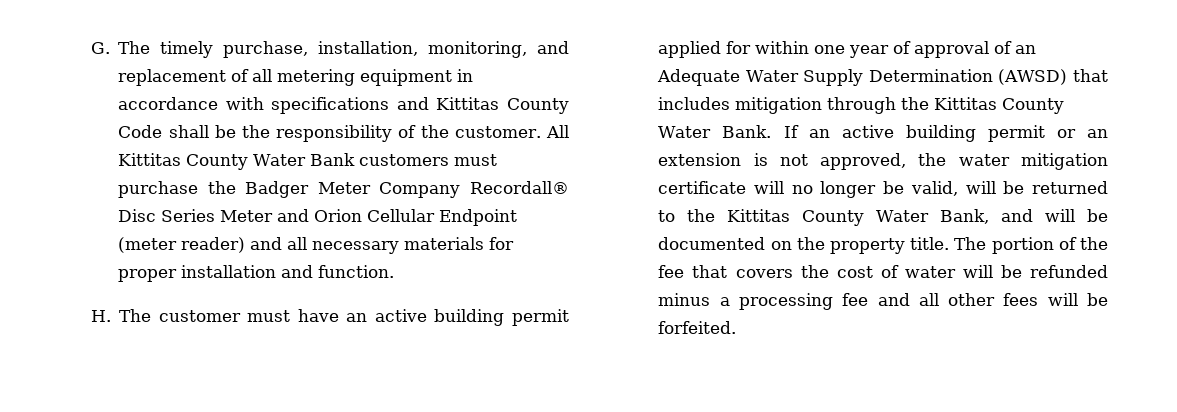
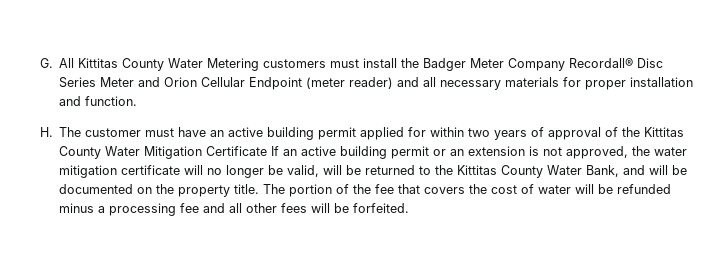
- G. The timely purchase, installation, monitoring, and replacement of all metering equipment in accordance with specifications and Kittitas County Code shall be the responsibility of the customer. All Kittitas County Water Bank customers must purchase the Badger Meter Company Recordall® Disc Series Meter and Orion Cellular Endpoint (meter reader) and all necessary materials for proper installation and function.
+ G. All Kittitas County Water Metering customers must install the Badger Meter Company Recordall® Disc Series Meter and Orion Cellular Endpoint (meter reader) and all necessary materials for proper installation and function.
- H. The customer must have an active building permit applied for within one year of approval of an Adequate Water Supply Determination (AWSD) that includes mitigation through the Kittitas County Water Bank. If an active building permit or an extension is not approved, the water mitigation certificate will no longer be valid, will be returned to the Kittitas County Water Bank, and will be documented on the property title.
+ H. The customer must have an active building permit applied for within two years of approval of the Kittitas County Water Mitigation Certificate If an active building permit or an extension is not approved, the water mitigation certificate will no longer be valid, will be returned to the Kittitas County Water Bank, and will be documented on the property title.

